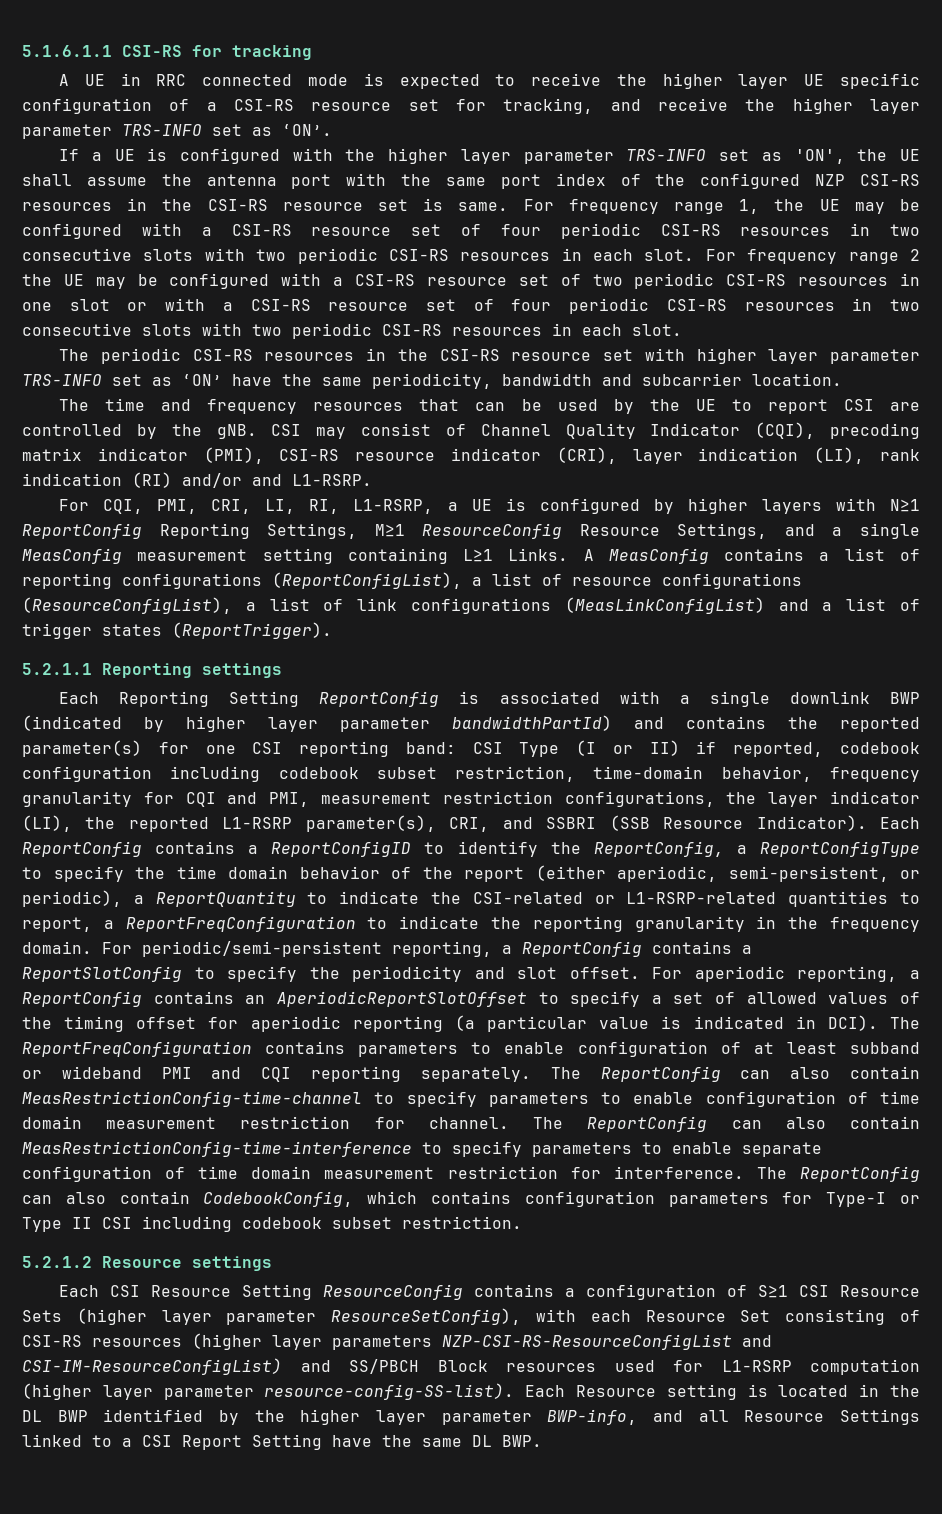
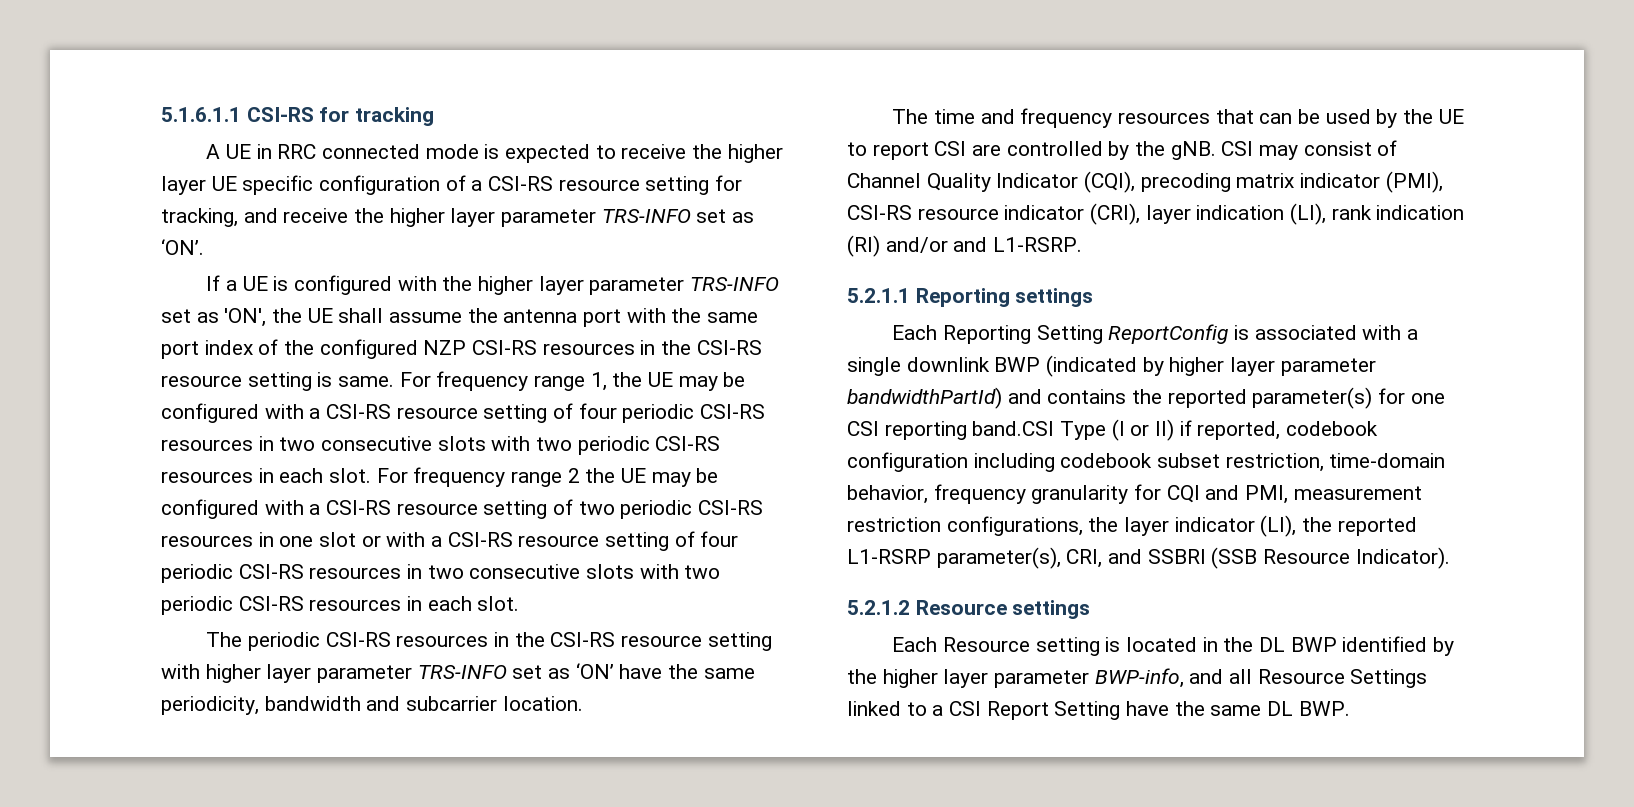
- A UE in RRC connected mode is expected to receive the higher layer UE specific configuration of a CSI-RS resource set for tracking, and receive the higher layer parameter TRS-INFO set as ‘ON’.
+ A UE in RRC connected mode is expected to receive the higher layer UE specific configuration of a CSI-RS resource setting for tracking, and receive the higher layer parameter TRS-INFO set as ‘ON’.
- If a UE is configured with the higher layer parameter TRS-INFO set as 'ON', the UE shall assume the antenna port with the same port index of the configured NZP CSI-RS resources in the CSI-RS resource set is same.
+ If a UE is configured with the higher layer parameter TRS-INFO set as 'ON', the UE shall assume the antenna port with the same port index of the configured NZP CSI-RS resources in the CSI-RS resource setting is same.
- For frequency range 1, the UE may be configured with a CSI-RS resource set of four periodic CSI-RS resources in two consecutive slots with two periodic CSI-RS resources in each slot.
+ For frequency range 1, the UE may be configured with a CSI-RS resource setting of four periodic CSI-RS resources in two consecutive slots with two periodic CSI-RS resources in each slot.
- For frequency range 2 the UE may be configured with a CSI-RS resource set of two periodic CSI-RS resources in one slot or with a CSI-RS resource set of four periodic CSI-RS resources in two consecutive slots with two periodic CSI-RS resources in each slot.
+ For frequency range 2 the UE may be configured with a CSI-RS resource setting of two periodic CSI-RS resources in one slot or with a CSI-RS resource setting of four periodic CSI-RS resources in two consecutive slots with two periodic CSI-RS resources in each slot.
- The periodic CSI-RS resources in the CSI-RS resource set with higher layer parameter TRS-INFO set as ‘ON’ have the same periodicity, bandwidth and subcarrier location.
+ The periodic CSI-RS resources in the CSI-RS resource setting with higher layer parameter TRS-INFO set as ‘ON’ have the same periodicity, bandwidth and subcarrier location.
- For CQI, PMI, CRI, LI, RI, L1-RSRP, a UE is configured by higher layers with N≥1 ReportConfig Reporting Settings, M≥1 ResourceConfig Resource Settings, and a single MeasConfig measurement setting containing L≥1 Links. A MeasConfig contains a list of reporting configurations (ReportConfigList), a list of resource configurations (ResourceConfigList), a list of link configurations (MeasLinkConfigList) and a list of trigger states (ReportTrigger).
- Each Reporting Setting ReportConfig is associated with a single downlink BWP (indicated by higher layer parameter bandwidthPartId) and contains the reported parameter(s) for one CSI reporting band: CSI Type (I or II) if reported, codebook configuration including codebook subset restriction, time-domain behavior, frequency granularity for CQI and PMI, measurement restriction configurations, the layer indicator (LI), the reported L1-RSRP parameter(s), CRI, and SSBRI (SSB Resource Indicator). Each ReportConfig contains a ReportConfigID to identify the ReportConfig, a ReportConfigType to specify the time domain behavior of the report (either aperiodic, semi-persistent, or periodic), a ReportQuantity to indicate the CSI-related or L1-RSRP-related quantities to report, a ReportFreqConfiguration to indicate the reporting granularity in the frequency domain. For periodic/semi-persistent reporting, a ReportConfig contains a ReportSlotConfig to specify the periodicity and slot offset. For aperiodic reporting, a ReportConfig contains an AperiodicReportSlotOffset to specify a set of allowed values of the timing offset for aperiodic reporting (a particular value is indicated in DCI). The ReportFreqConfiguration contains parameters to enable configuration of at least subband or wideband PMI and CQI reporting separately. The ReportConfig can also contain MeasRestrictionConfig-time-channel to specify parameters to enable configuration of time domain measurement restriction for channel. The ReportConfig can also contain MeasRestrictionConfig-time-interference to specify parameters to enable separate configuration of time domain measurement restriction for interference. The ReportConfig can also contain CodebookConfig, which contains configuration parameters for Type-I or Type II CSI including codebook subset restriction.
+ Each Reporting Setting ReportConfig is associated with a single downlink BWP (indicated by higher layer parameter bandwidthPartId) and contains the reported parameter(s) for one CSI reporting band.CSI Type (I or II) if reported, codebook configuration including codebook subset restriction, time-domain behavior, frequency granularity for CQI and PMI, measurement restriction configurations, the layer indicator (LI), the reported L1-RSRP parameter(s), CRI, and SSBRI (SSB Resource Indicator).
  5.2.1.2 Resource settings
- Each CSI Resource Setting ResourceConfig contains a configuration of S≥1 CSI Resource Sets (higher layer parameter ResourceSetConfig), with each Resource Set consisting of CSI-RS resources (higher layer parameters NZP-CSI-RS-ResourceConfigList and CSI-IM-ResourceConfigList) and SS/PBCH Block resources used for L1-RSRP computation (higher layer parameter resource-config-SS-list). Each Resource setting is located in the DL BWP identified by the higher layer parameter BWP-info, and all Resource Settings linked to a CSI Report Setting have the same DL BWP.
+ Each Resource setting is located in the DL BWP identified by the higher layer parameter BWP-info, and all Resource Settings linked to a CSI Report Setting have the same DL BWP.

